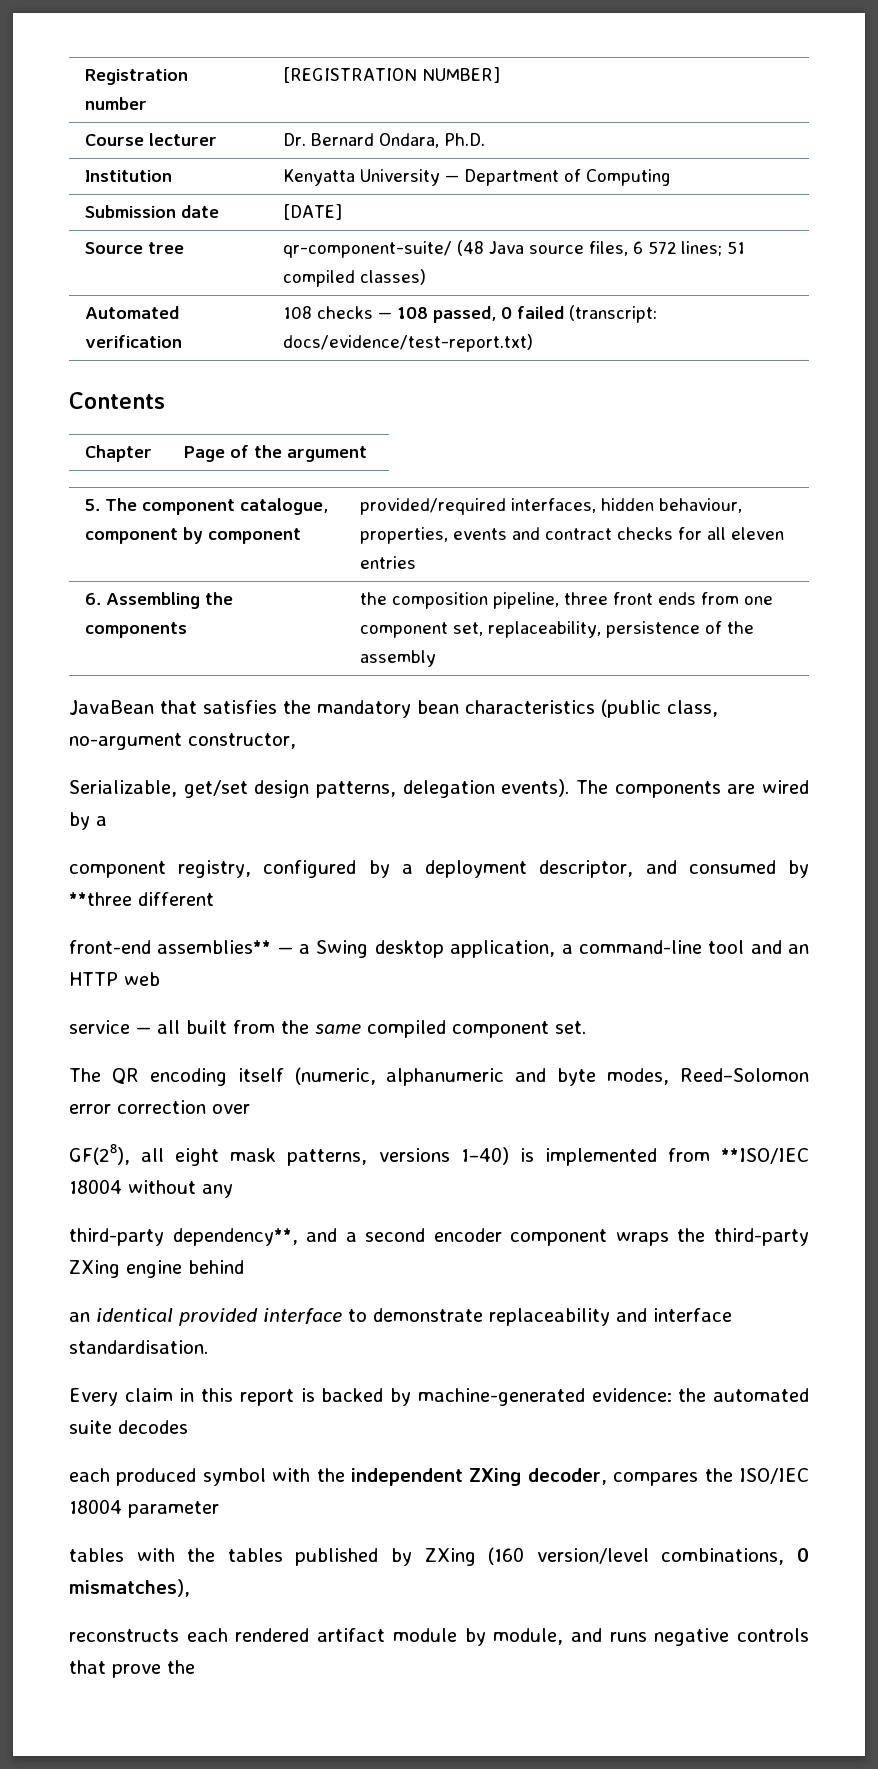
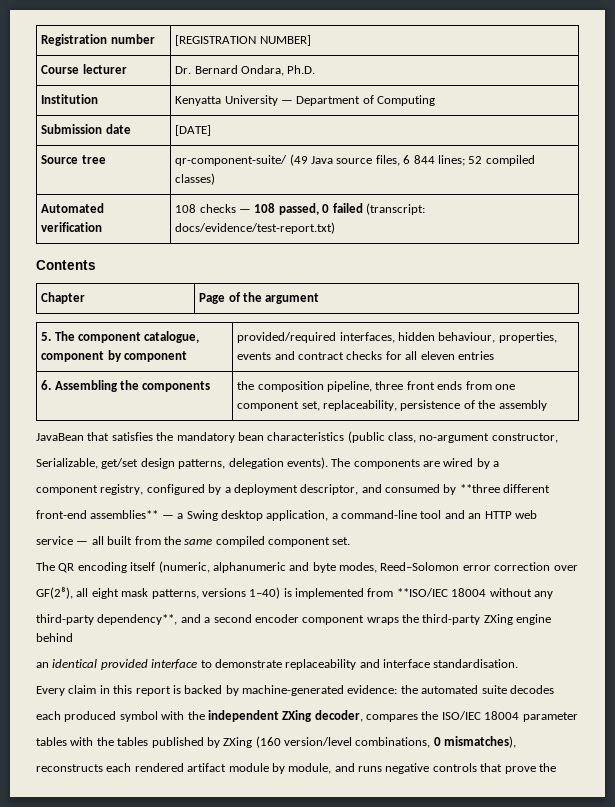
- Source tree | qr-component-suite/ (48 Java source files, 6 572 lines; 51 compiled classes)
+ Source tree | qr-component-suite/ (49 Java source files, 6 844 lines; 52 compiled classes)

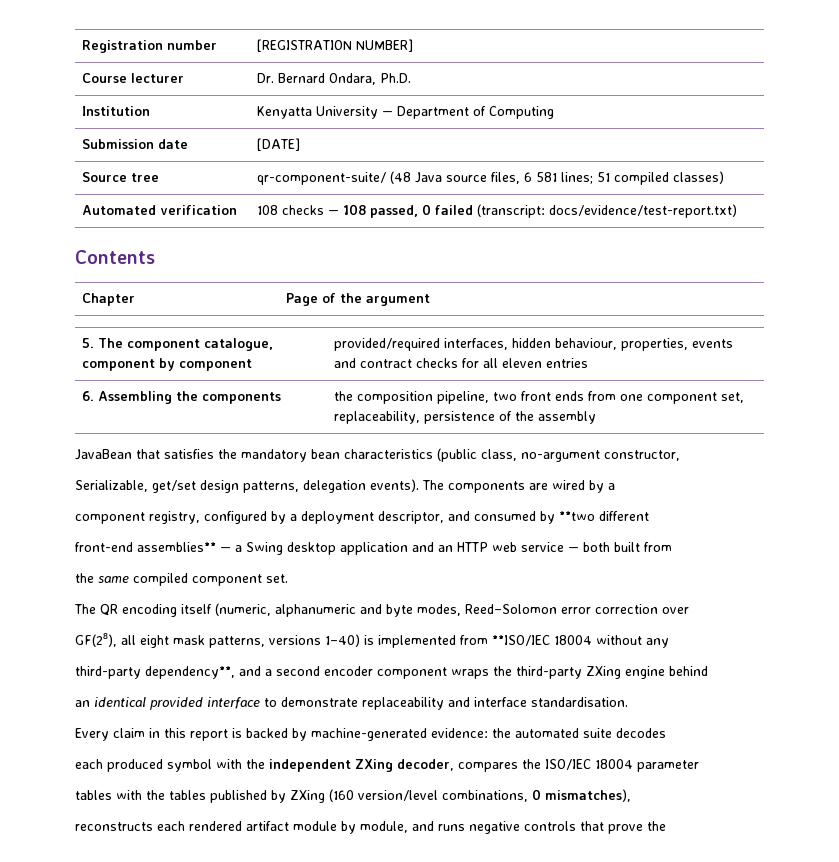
- Source tree | qr-component-suite/ (49 Java source files, 6 844 lines; 52 compiled classes)
+ Source tree | qr-component-suite/ (48 Java source files, 6 581 lines; 51 compiled classes)
- 6. Assembling the components | the composition pipeline, three front ends from one component set, replaceability, persistence of the assembly
+ 6. Assembling the components | the composition pipeline, two front ends from one component set, replaceability, persistence of the assembly
- component registry, configured by a deployment descriptor, and consumed by **three different
+ component registry, configured by a deployment descriptor, and consumed by **two different
- front-end assemblies** — a Swing desktop application, a command-line tool and an HTTP web
- service — all built from the same compiled component set.
+ front-end assemblies** — a Swing desktop application and an HTTP web service — both built from
+ the same compiled component set.

